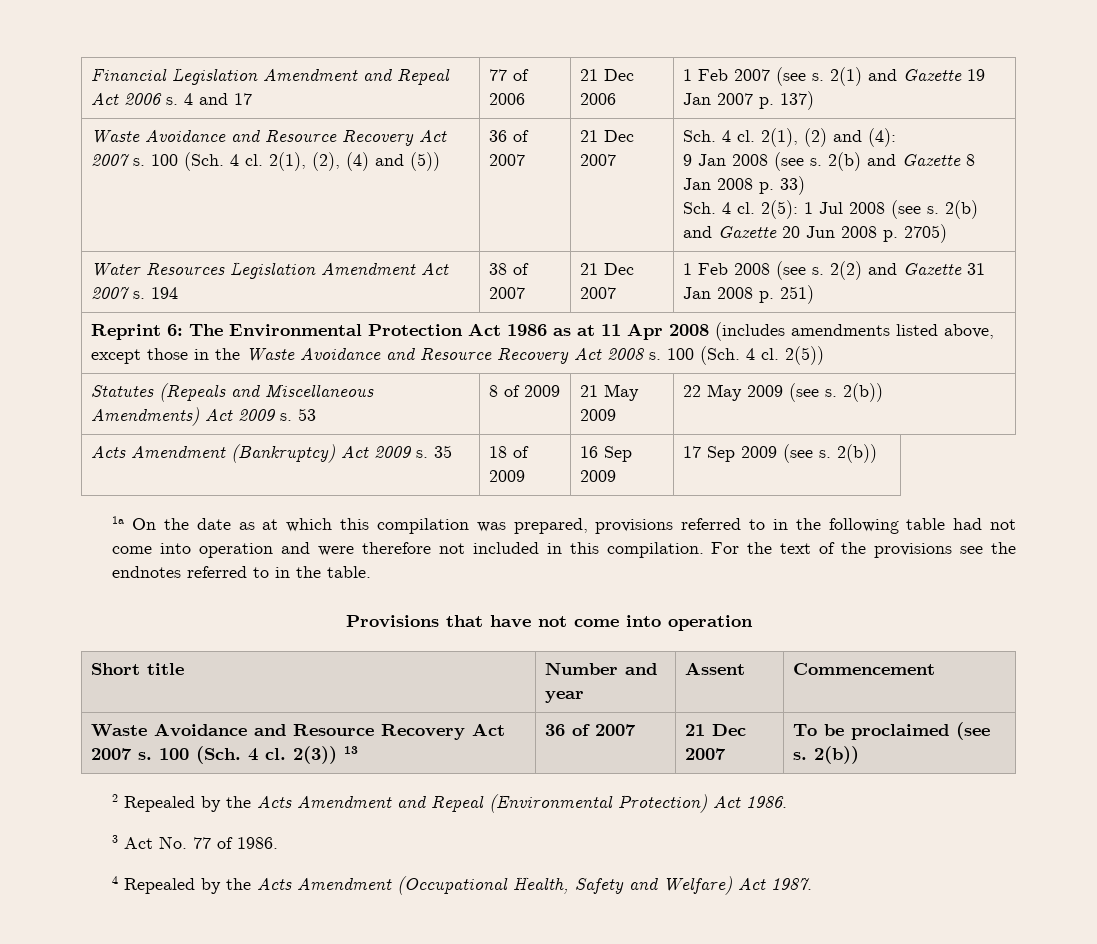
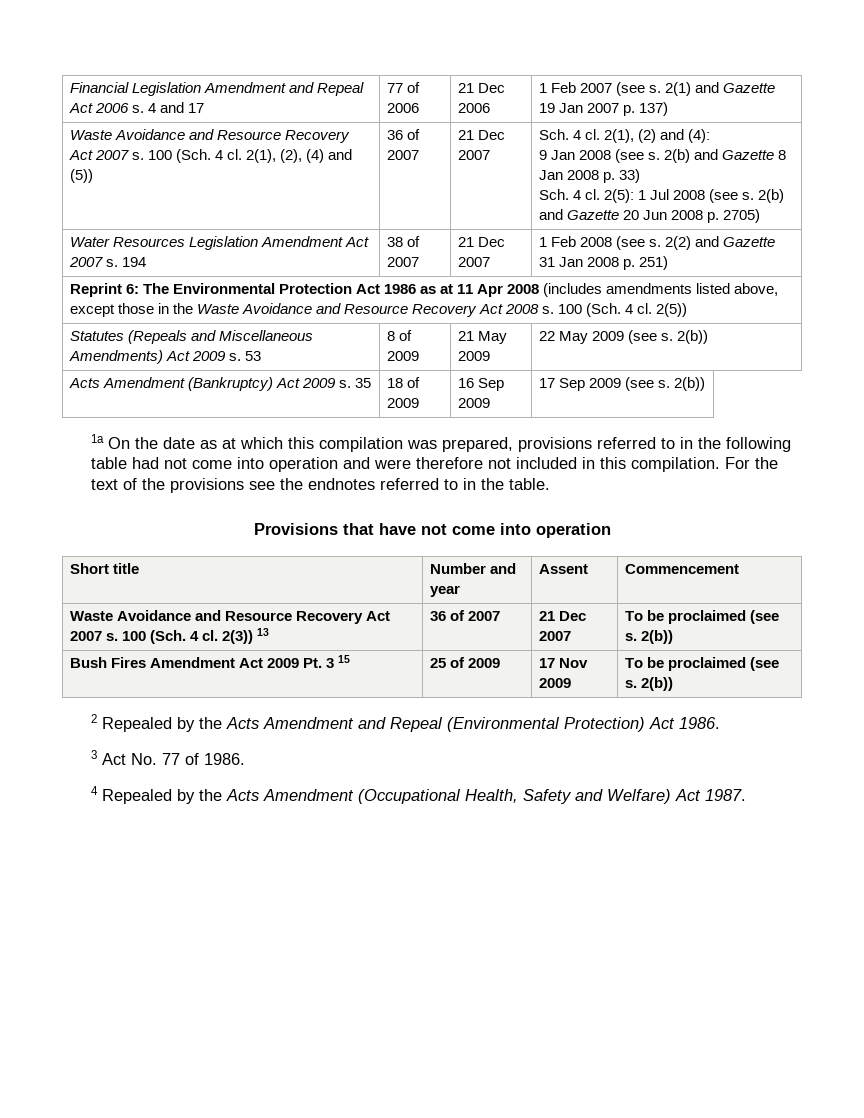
+ Bush Fires Amendment Act 2009 Pt. 3 15 | 25 of 2009 | 17 Nov 2009 | To be proclaimed (see s. 2(b))

